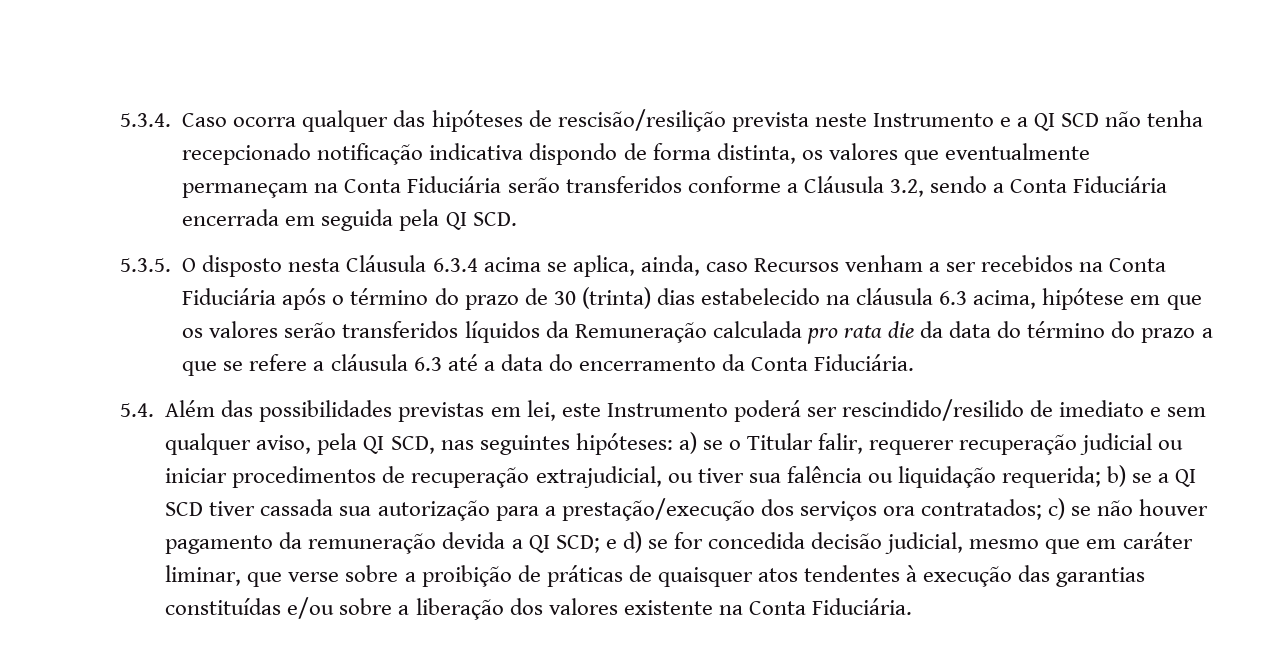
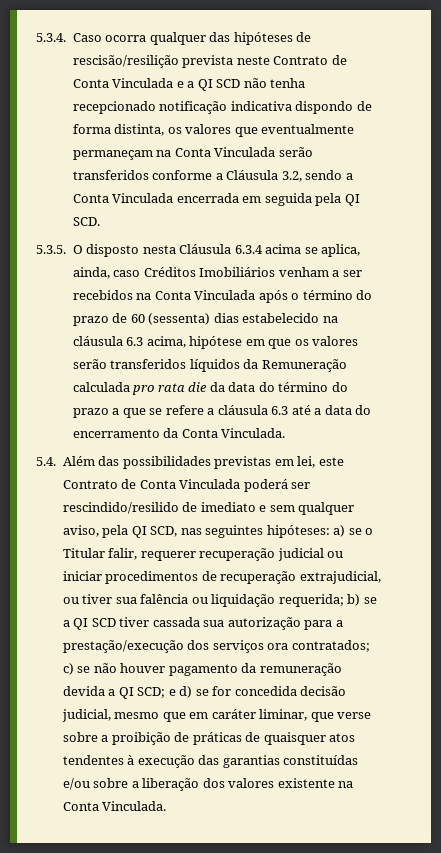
- 5.3.4. Caso ocorra qualquer das hipóteses de rescisão/resilição prevista neste Instrumento e a QI SCD não tenha recepcionado notificação indicativa dispondo de forma distinta, os valores que eventualmente permaneçam na Conta Fiduciária serão transferidos conforme a Cláusula 3.2, sendo a Conta Fiduciária encerrada em seguida pela QI SCD.
+ 5.3.4. Caso ocorra qualquer das hipóteses de rescisão/resilição prevista neste Contrato de Conta Vinculada e a QI SCD não tenha recepcionado notificação indicativa dispondo de forma distinta, os valores que eventualmente permaneçam na Conta Vinculada serão transferidos conforme a Cláusula 3.2, sendo a Conta Vinculada encerrada em seguida pela QI SCD.
- 5.3.5. O disposto nesta Cláusula 6.3.4 acima se aplica, ainda, caso Recursos venham a ser recebidos na Conta Fiduciária após o término do prazo de 30 (trinta) dias estabelecido na cláusula 6.3 acima, hipótese em que os valores serão transferidos líquidos da Remuneração calculada pro rata die da data do término do prazo a que se refere a cláusula 6.3 até a data do encerramento da Conta Fiduciária.
+ 5.3.5. O disposto nesta Cláusula 6.3.4 acima se aplica, ainda, caso Créditos Imobiliários venham a ser recebidos na Conta Vinculada após o término do prazo de 60 (sessenta) dias estabelecido na cláusula 6.3 acima, hipótese em que os valores serão transferidos líquidos da Remuneração calculada pro rata die da data do término do prazo a que se refere a cláusula 6.3 até a data do encerramento da Conta Vinculada.
- 5.4. Além das possibilidades previstas em lei, este Instrumento poderá ser rescindido/resilido de imediato e sem qualquer aviso, pela QI SCD, nas seguintes hipóteses:
+ 5.4. Além das possibilidades previstas em lei, este Contrato de Conta Vinculada poderá ser rescindido/resilido de imediato e sem qualquer aviso, pela QI SCD, nas seguintes hipóteses:
- e d) se for concedida decisão judicial, mesmo que em caráter liminar, que verse sobre a proibição de práticas de quaisquer atos tendentes à execução das garantias constituídas e/ou sobre a liberação dos valores existente na Conta Fiduciária.
+ e d) se for concedida decisão judicial, mesmo que em caráter liminar, que verse sobre a proibição de práticas de quaisquer atos tendentes à execução das garantias constituídas e/ou sobre a liberação dos valores existente na Conta Vinculada.

